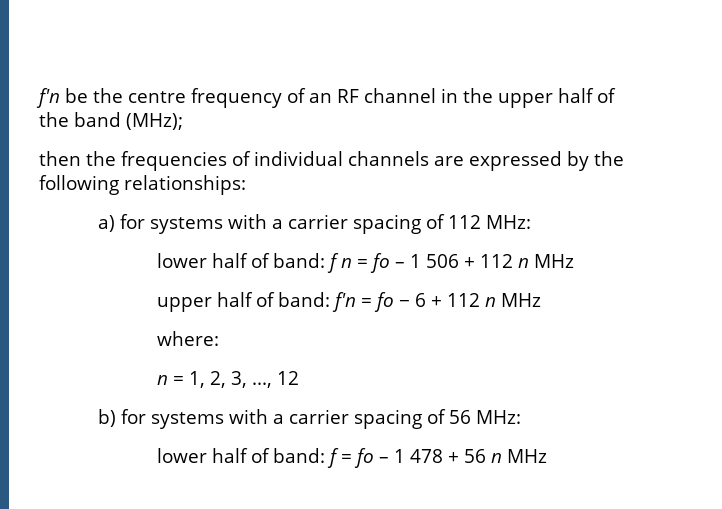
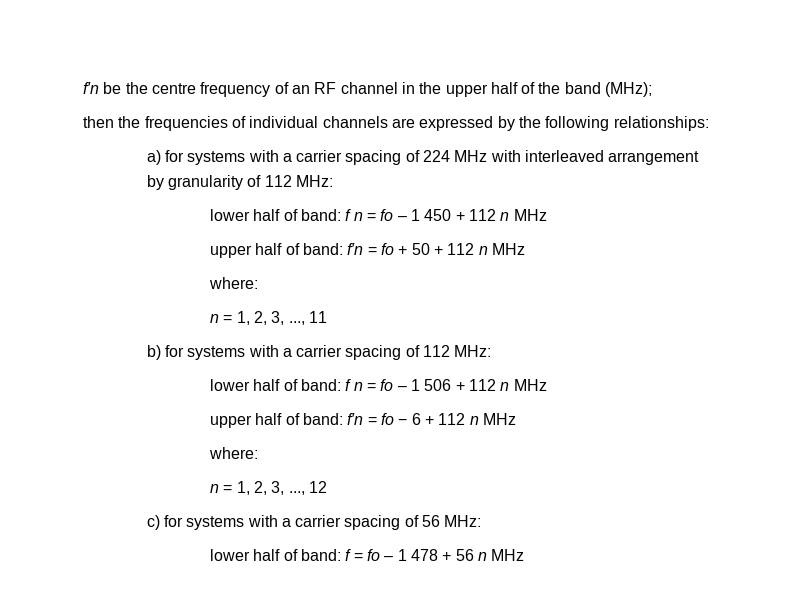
- a) for systems with a carrier spacing of 112 MHz:
+ a) for systems with a carrier spacing of 224 MHz with interleaved arrangement by granularity of 112 MHz:
+ lower half of band: f n = fo – 1 450 + 112 n MHz
+ upper half of band: f′n = fo + 50 + 112 n MHz
+ where:
+ n = 1, 2, 3, ..., 11
+ b) for systems with a carrier spacing of 112 MHz:
- b) for systems with a carrier spacing of 56 MHz:
+ c) for systems with a carrier spacing of 56 MHz:

